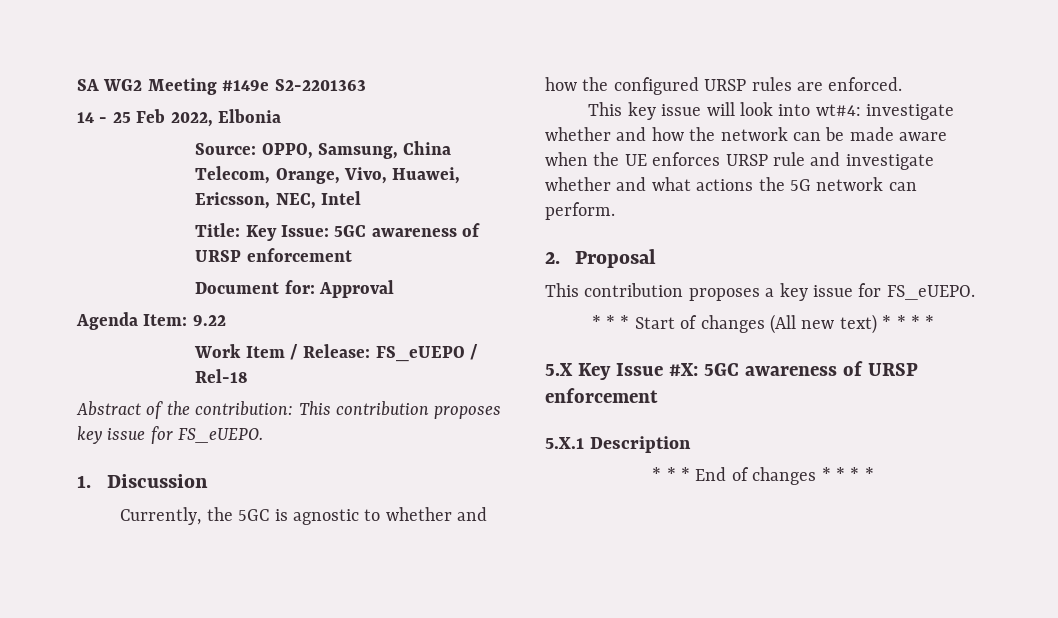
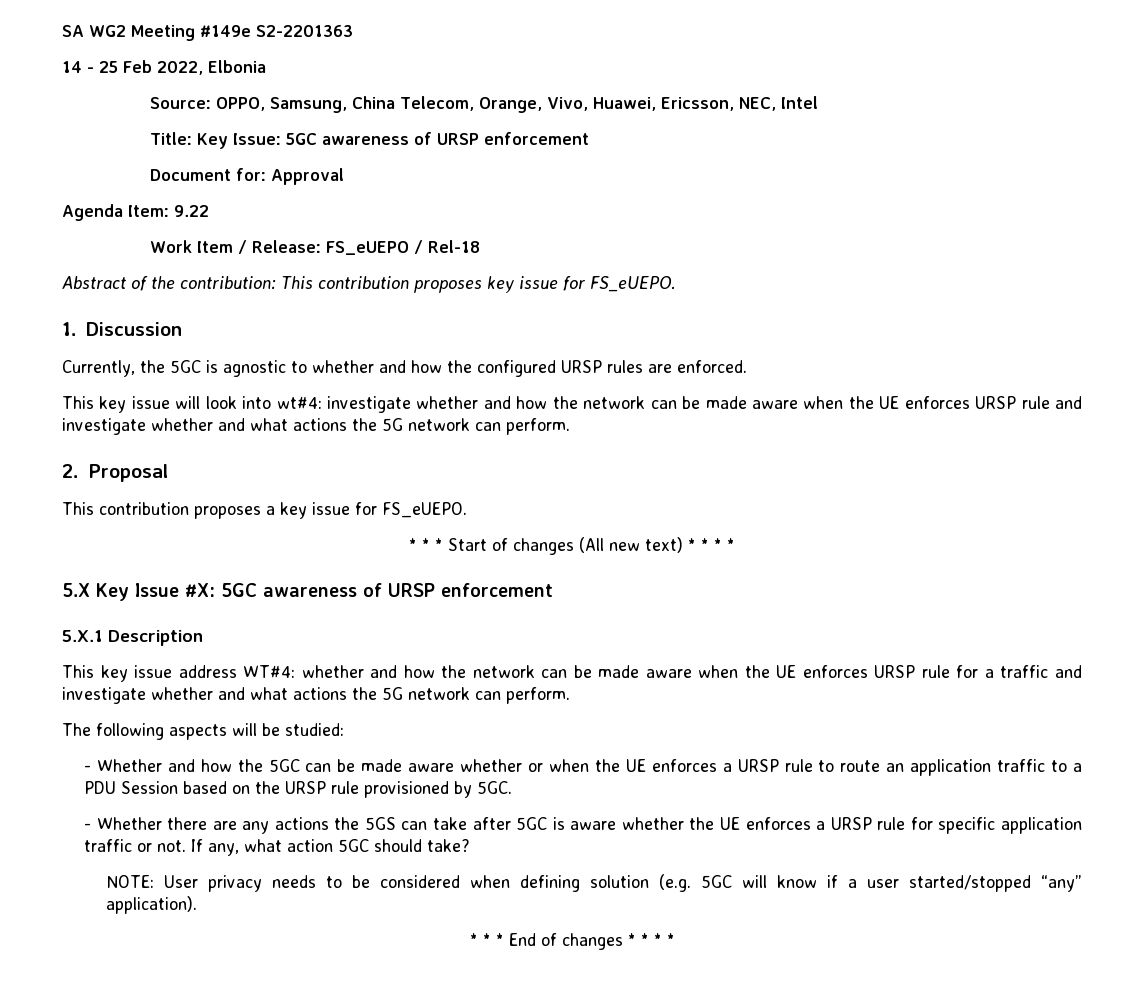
+ This key issue address WT#4: whether and how the network can be made aware when the UE enforces URSP rule for a traffic and investigate whether and what actions the 5G network can perform.
+ The following aspects will be studied:
+ - Whether and how the 5GC can be made aware whether or when the UE enforces a URSP rule to route an application traffic to a PDU Session based on the URSP rule provisioned by 5GC.
+ - Whether there are any actions the 5GS can take after 5GC is aware whether the UE enforces a URSP rule for specific application traffic or not. If any, what action 5GC should take?
+ NOTE: User privacy needs to be considered when defining solution (e.g. 5GC will know if a user started/stopped “any” application).

